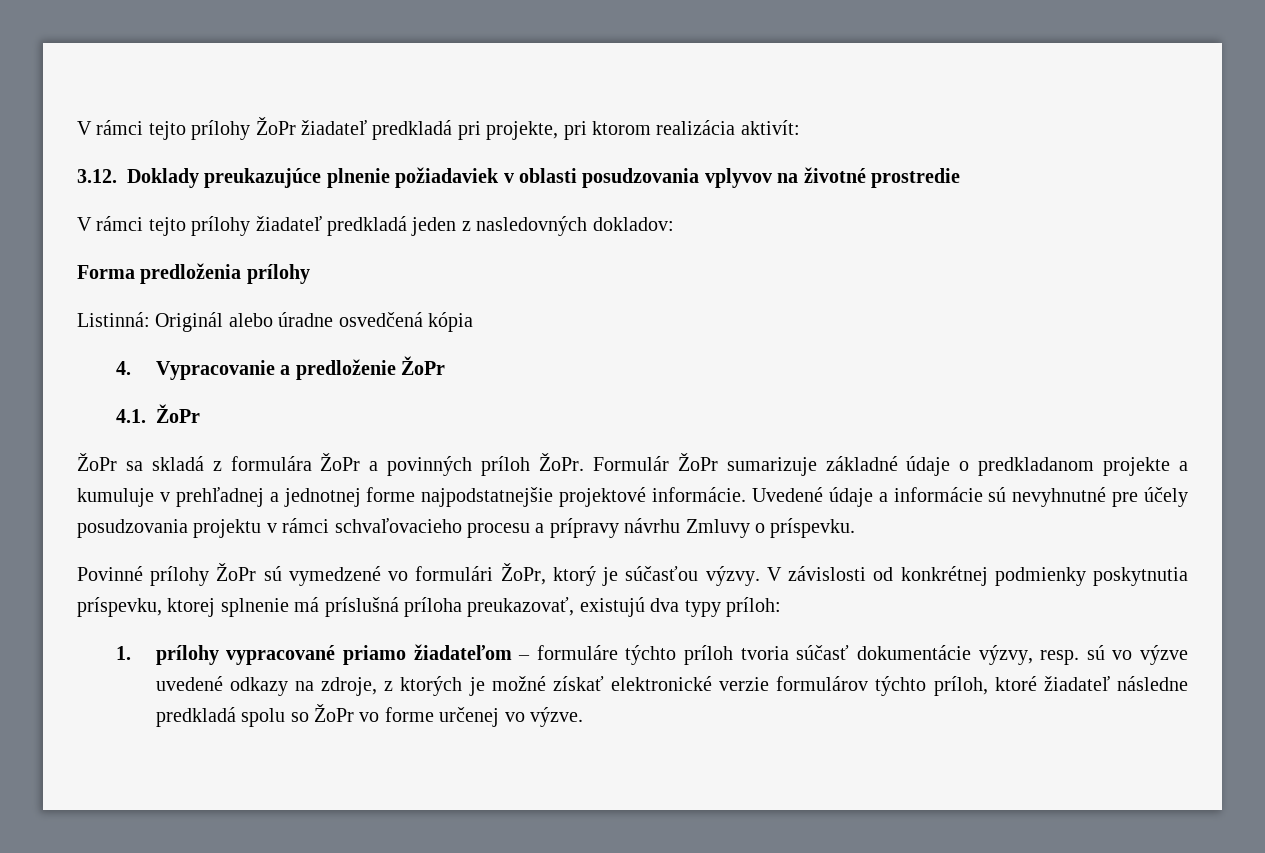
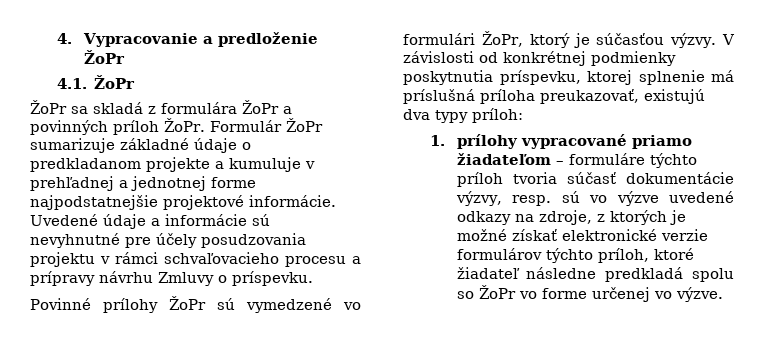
- V rámci tejto prílohy ŽoPr žiadateľ predkladá pri projekte, pri ktorom realizácia aktivít:
- 3.12. Doklady preukazujúce plnenie požiadaviek v oblasti posudzovania vplyvov na životné prostredie
- V rámci tejto prílohy žiadateľ predkladá jeden z nasledovných dokladov:
- Forma predloženia prílohy
- Listinná: Originál alebo úradne osvedčená kópia

